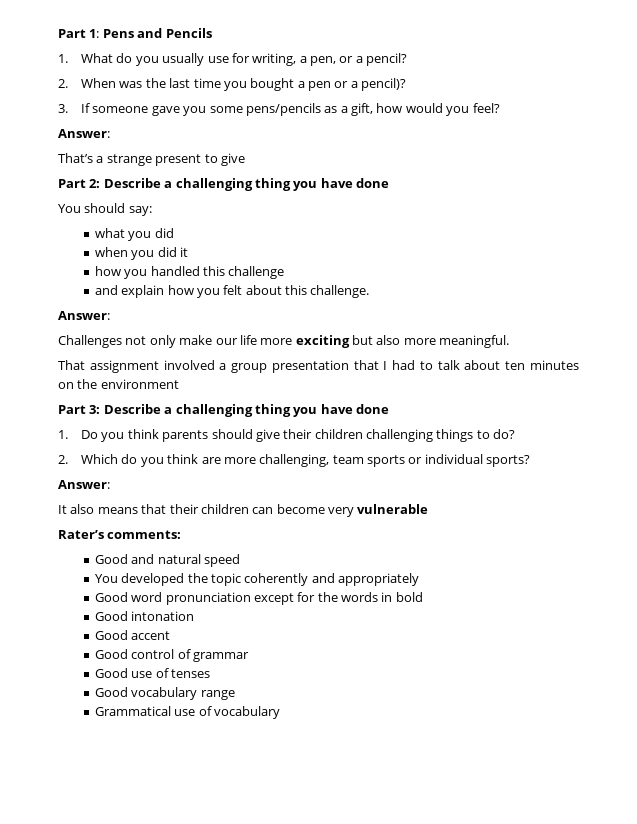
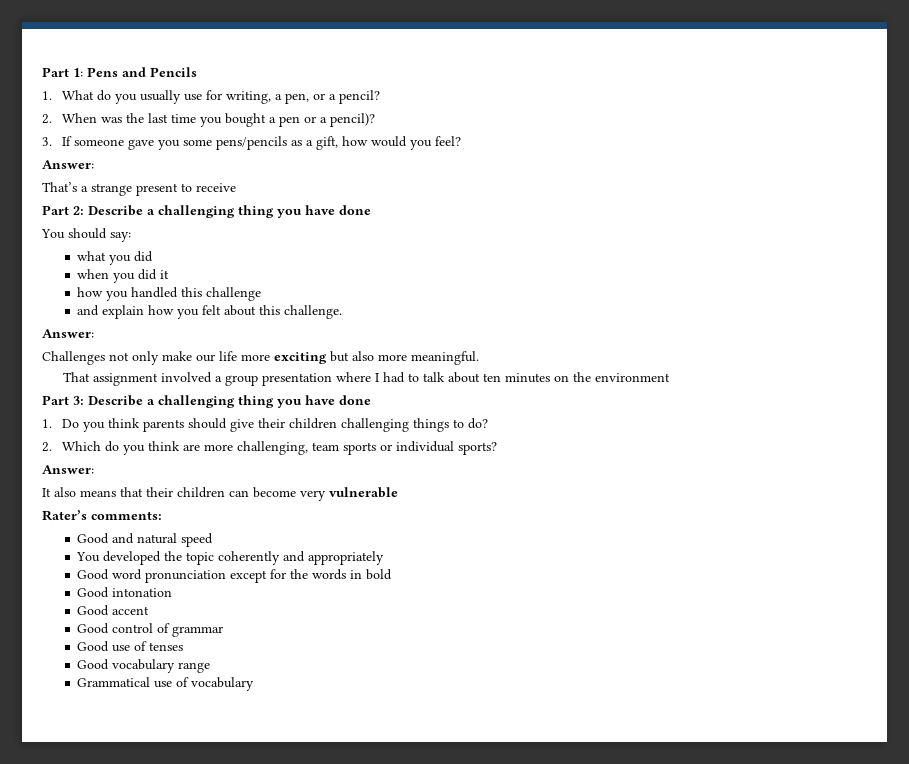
- That’s a strange present to give
+ That’s a strange present to receive
- That assignment involved a group presentation that I had to talk about ten minutes on the environment
+ That assignment involved a group presentation where I had to talk about ten minutes on the environment

